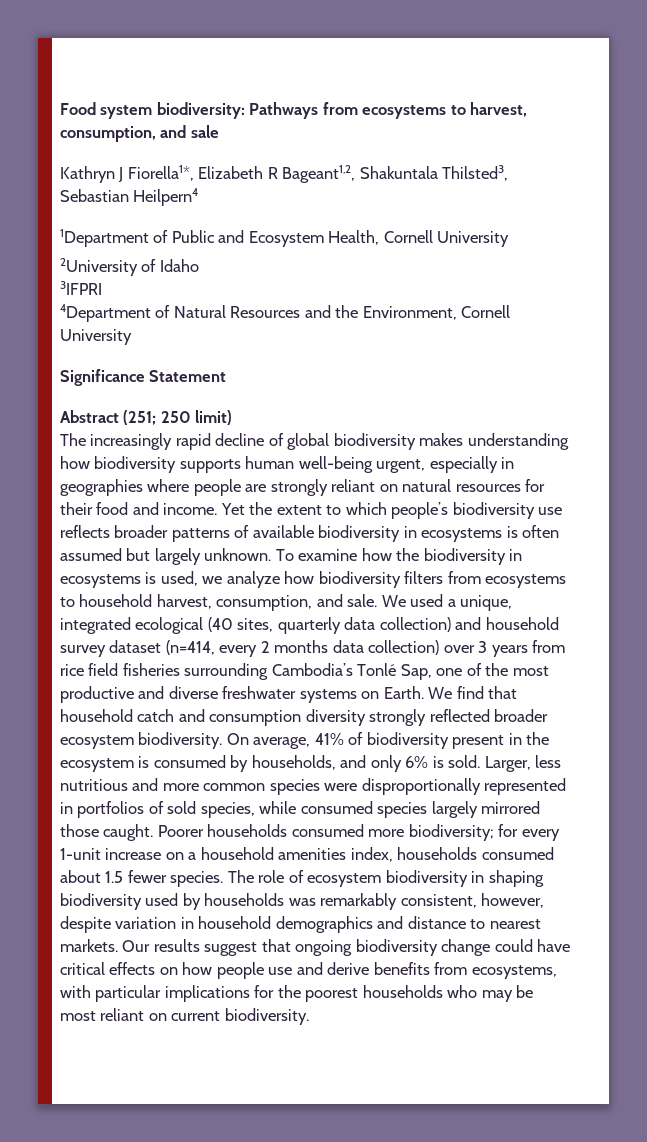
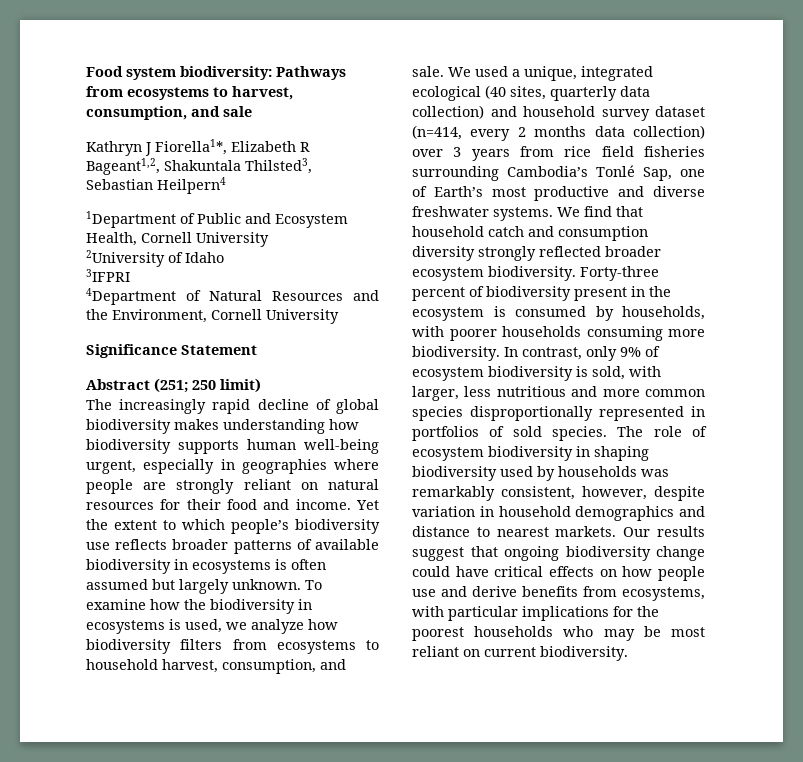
- We used a unique, integrated ecological (40 sites, quarterly data collection) and household survey dataset (n=414, every 2 months data collection) over 3 years from rice field fisheries surrounding Cambodia’s Tonlé Sap, one of the most productive and diverse freshwater systems on Earth.
+ We used a unique, integrated ecological (40 sites, quarterly data collection) and household survey dataset (n=414, every 2 months data collection) over 3 years from rice field fisheries surrounding Cambodia’s Tonlé Sap, one of Earth’s most productive and diverse freshwater systems.
- On average, 41% of biodiversity present in the ecosystem is consumed by households, and only 6% is sold. Larger, less nutritious and more common species were disproportionally represented in portfolios of sold species, while consumed species largely mirrored those caught. Poorer households consumed more biodiversity; for every 1-unit increase on a household amenities index, households consumed about 1.5 fewer species.
+ Forty-three percent of biodiversity present in the ecosystem is consumed by households, with poorer households consuming more biodiversity. In contrast, only 9% of ecosystem biodiversity is sold, with larger, less nutritious and more common species disproportionally represented in portfolios of sold species.

